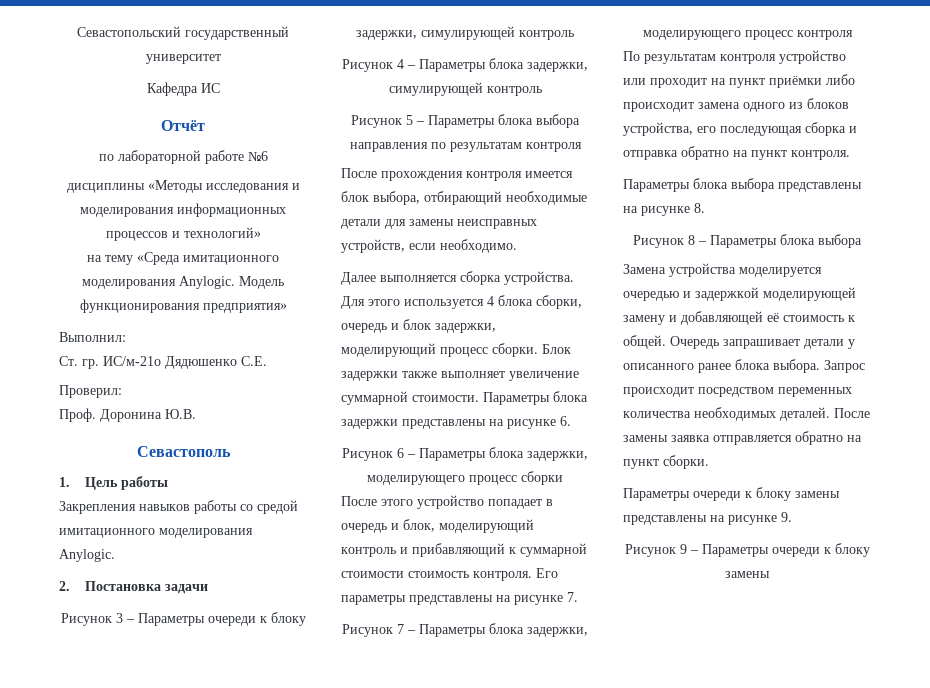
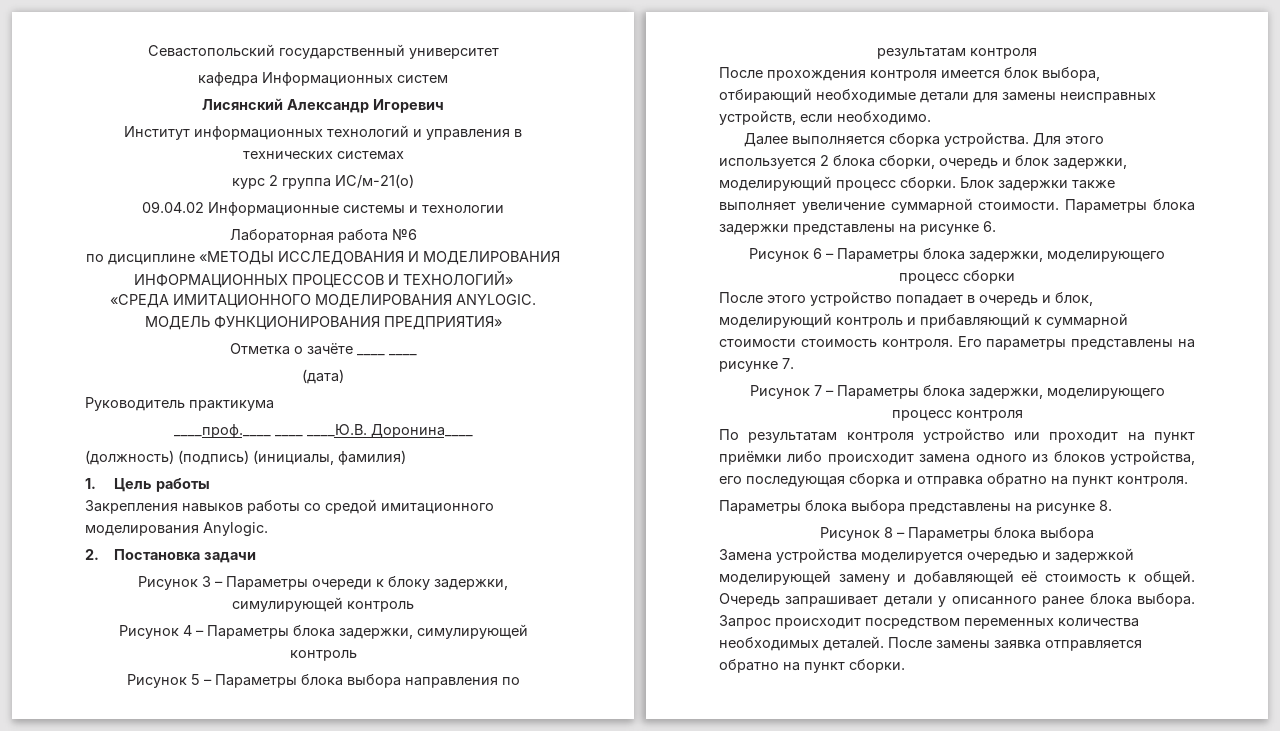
- Кафедра ИС
- Отчёт
- по лабораторной работе №6
- дисциплины «Методы исследования и моделирования информационных процессов и технологий»
- на тему «Среда имитационного моделирования Anylogic. Модель функционирования предприятия»
- Выполнил:
- Ст. гр. ИС/м-21о Дядюшенко С.Е.
- Проверил:
- Проф. Доронина Ю.В.
- Севастополь
+ кафедра Информационных систем
+ Лисянский Александр Игоревич
+ Институт информационных технологий и управления в технических системах
+ курс 2 группа ИC/м-21(о)
+ 09.04.02 Информационные системы и технологии
+ Лабораторная работа №6
+ по дисциплине «МЕТОДЫ ИССЛЕДОВАНИЯ И МОДЕЛИРОВАНИЯ ИНФОРМАЦИОННЫХ ПРОЦЕССОВ И ТЕХНОЛОГИЙ»
+ «СРЕДА ИМИТАЦИОННОГО МОДЕЛИРОВАНИЯ ANYLOGIC. МОДЕЛЬ ФУНКЦИОНИРОВАНИЯ ПРЕДПРИЯТИЯ»
+ Отметка о зачёте ____ ____
+ (дата)
+ Руководитель практикума
+ ____проф.____ ____ ____Ю.В. Доронина____
+ (должность) (подпись) (инициалы, фамилия)
- Для этого используется 4 блока сборки, очередь и блок задержки, моделирующий процесс сборки.
+ Для этого используется 2 блока сборки, очередь и блок задержки, моделирующий процесс сборки.
- Параметры очереди к блоку замены представлены на рисунке 9.
- Рисунок 9 – Параметры очереди к блоку замены

